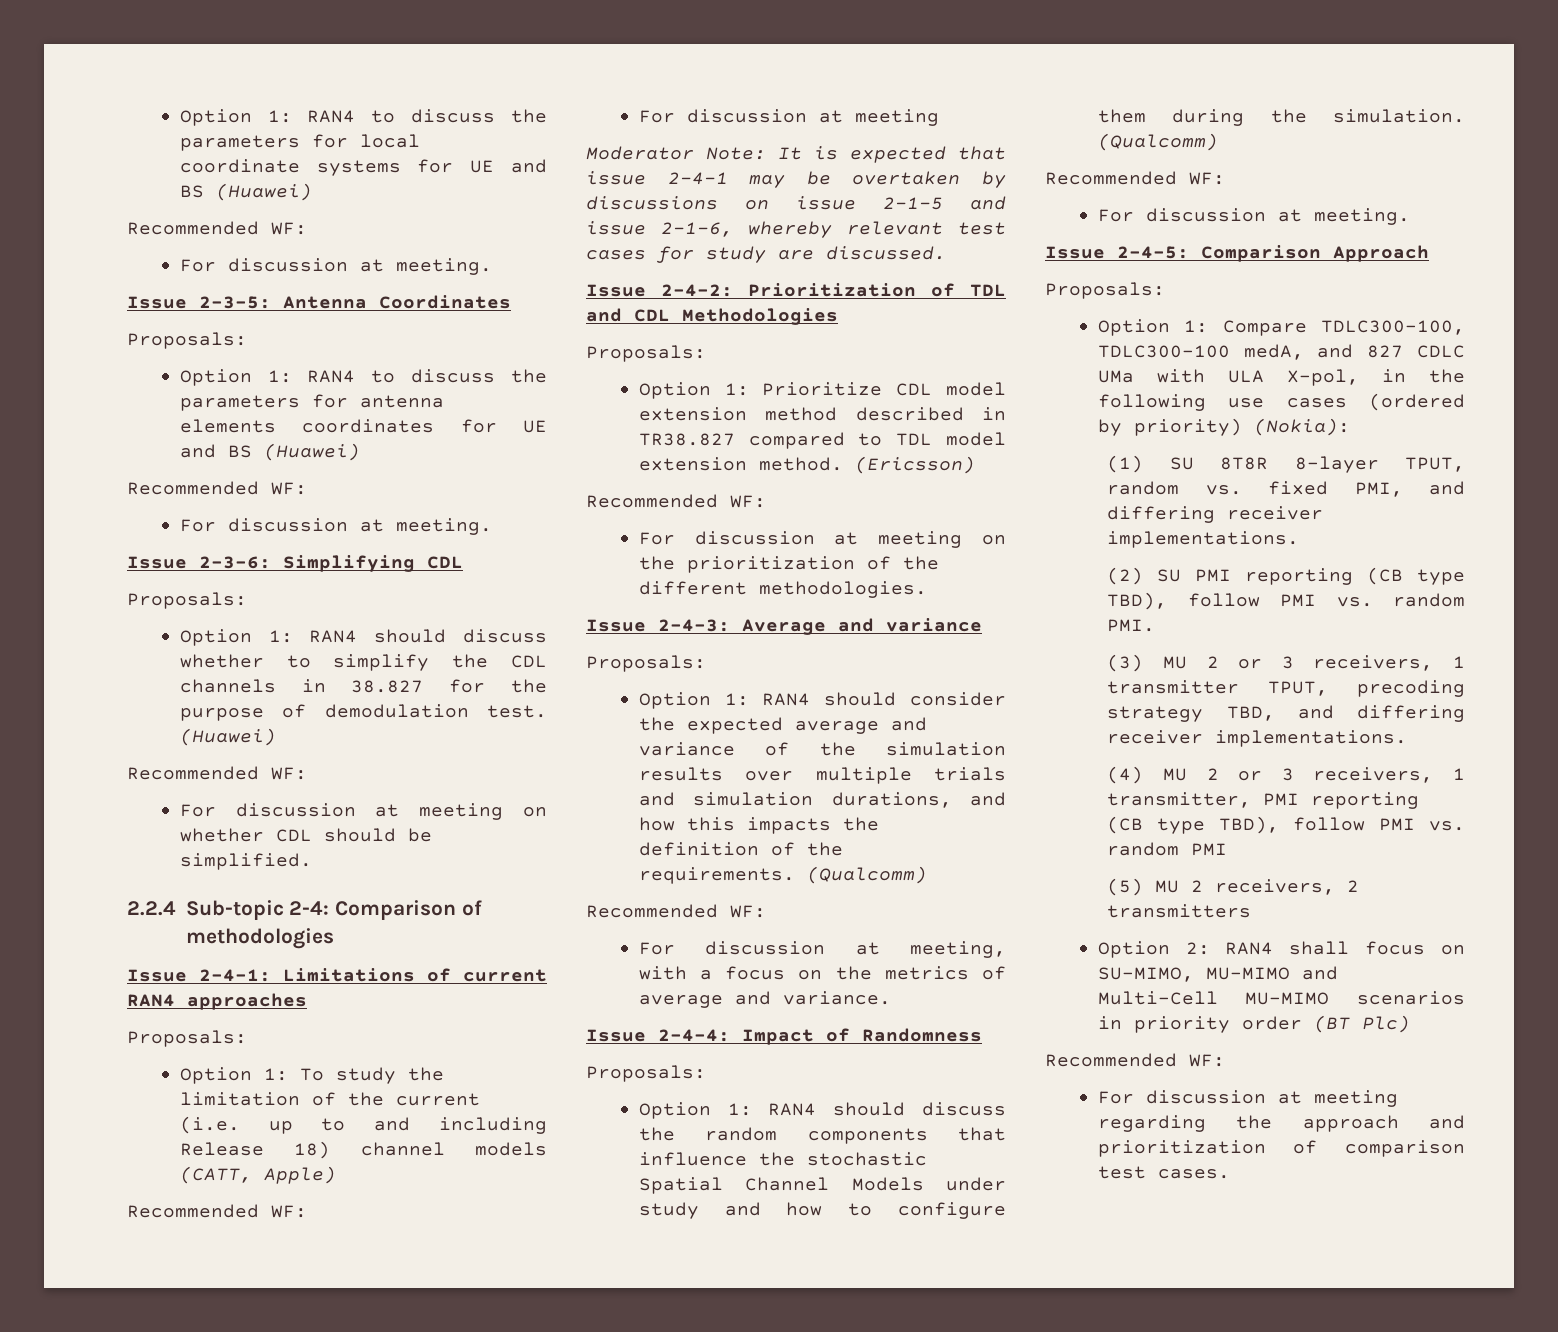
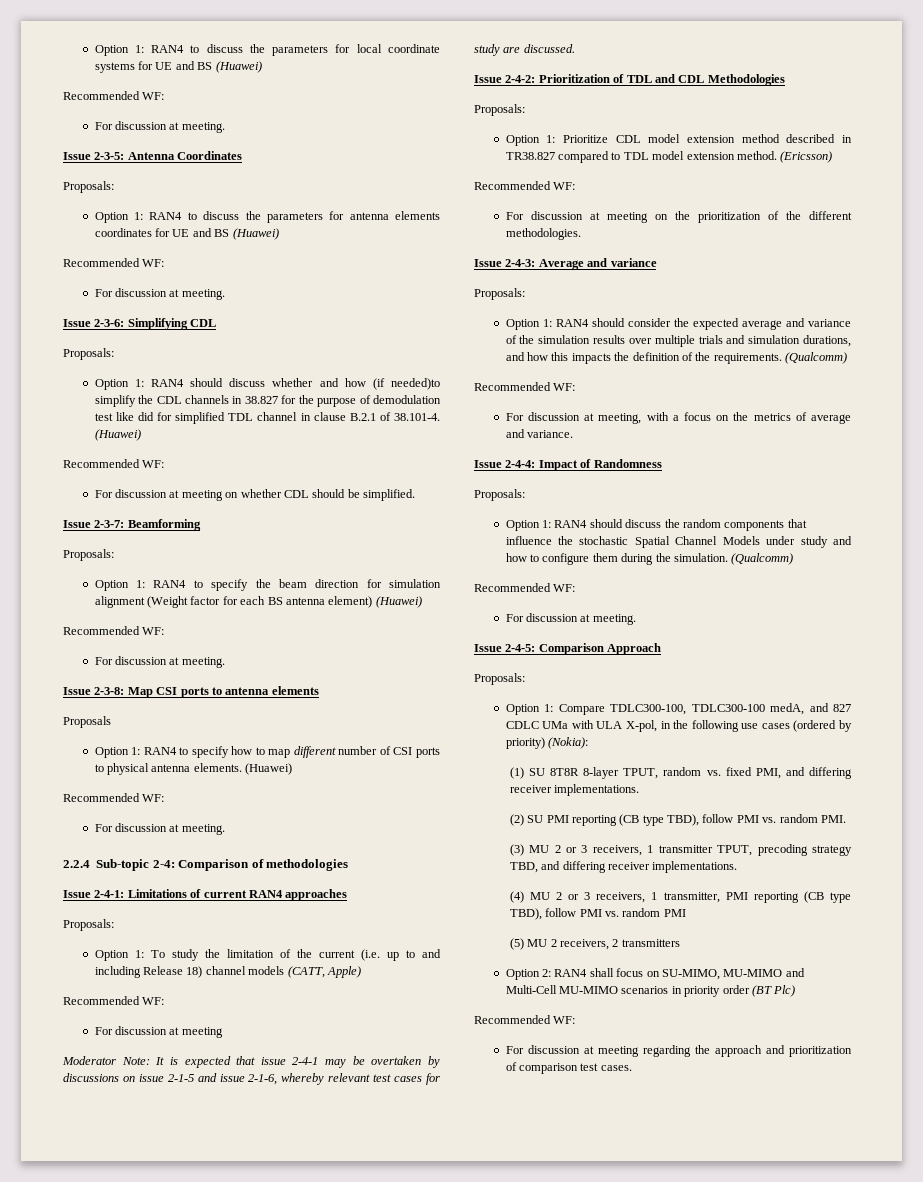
- Option 1: RAN4 should discuss whether to simplify the CDL channels in 38.827 for the purpose of demodulation test. (Huawei)
+ Option 1: RAN4 should discuss whether and how (if needed)to simplify the CDL channels in 38.827 for the purpose of demodulation test like did for simplified TDL channel in clause B.2.1 of 38.101-4. (Huawei)
+ Issue 2-3-7: Beamforming
+ Proposals:
+ Option 1: RAN4 to specify the beam direction for simulation alignment (Weight factor for each BS antenna element) (Huawei)
+ Recommended WF:
+ For discussion at meeting.
+ Issue 2-3-8: Map CSI ports to antenna elements
+ Proposals
+ Option 1: RAN4 to specify how to map different number of CSI ports to physical antenna elements. (Huawei)
+ Recommended WF:
+ For discussion at meeting.

